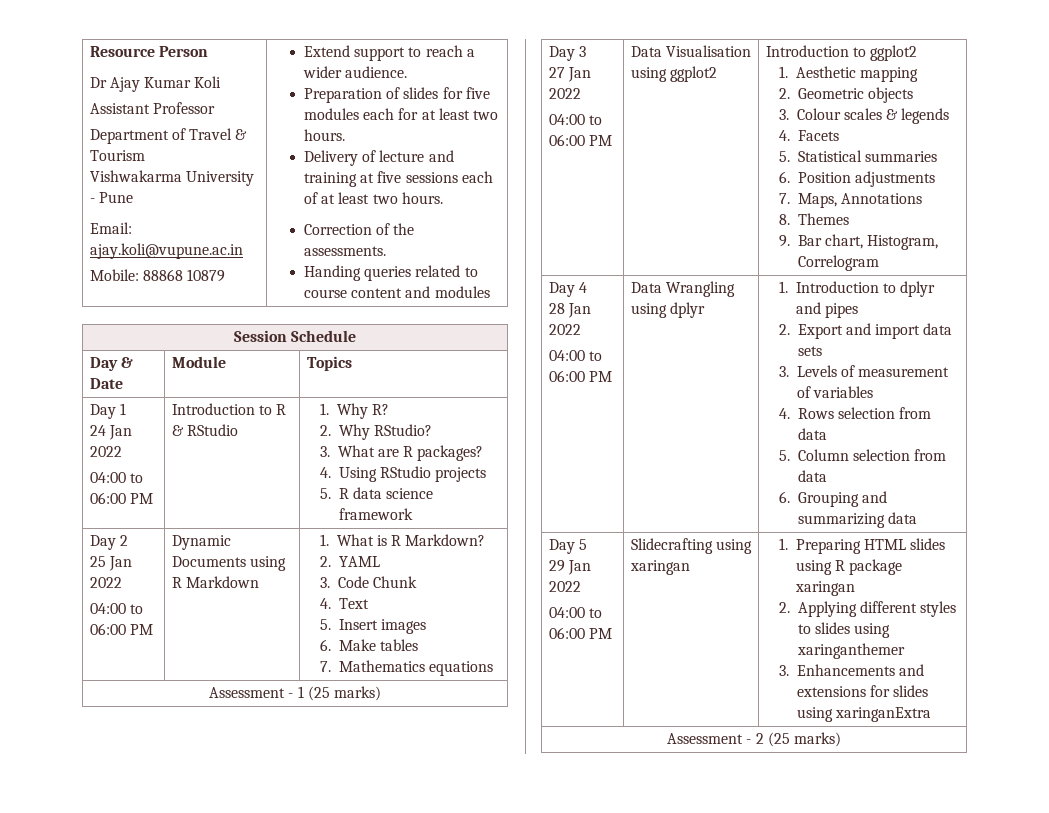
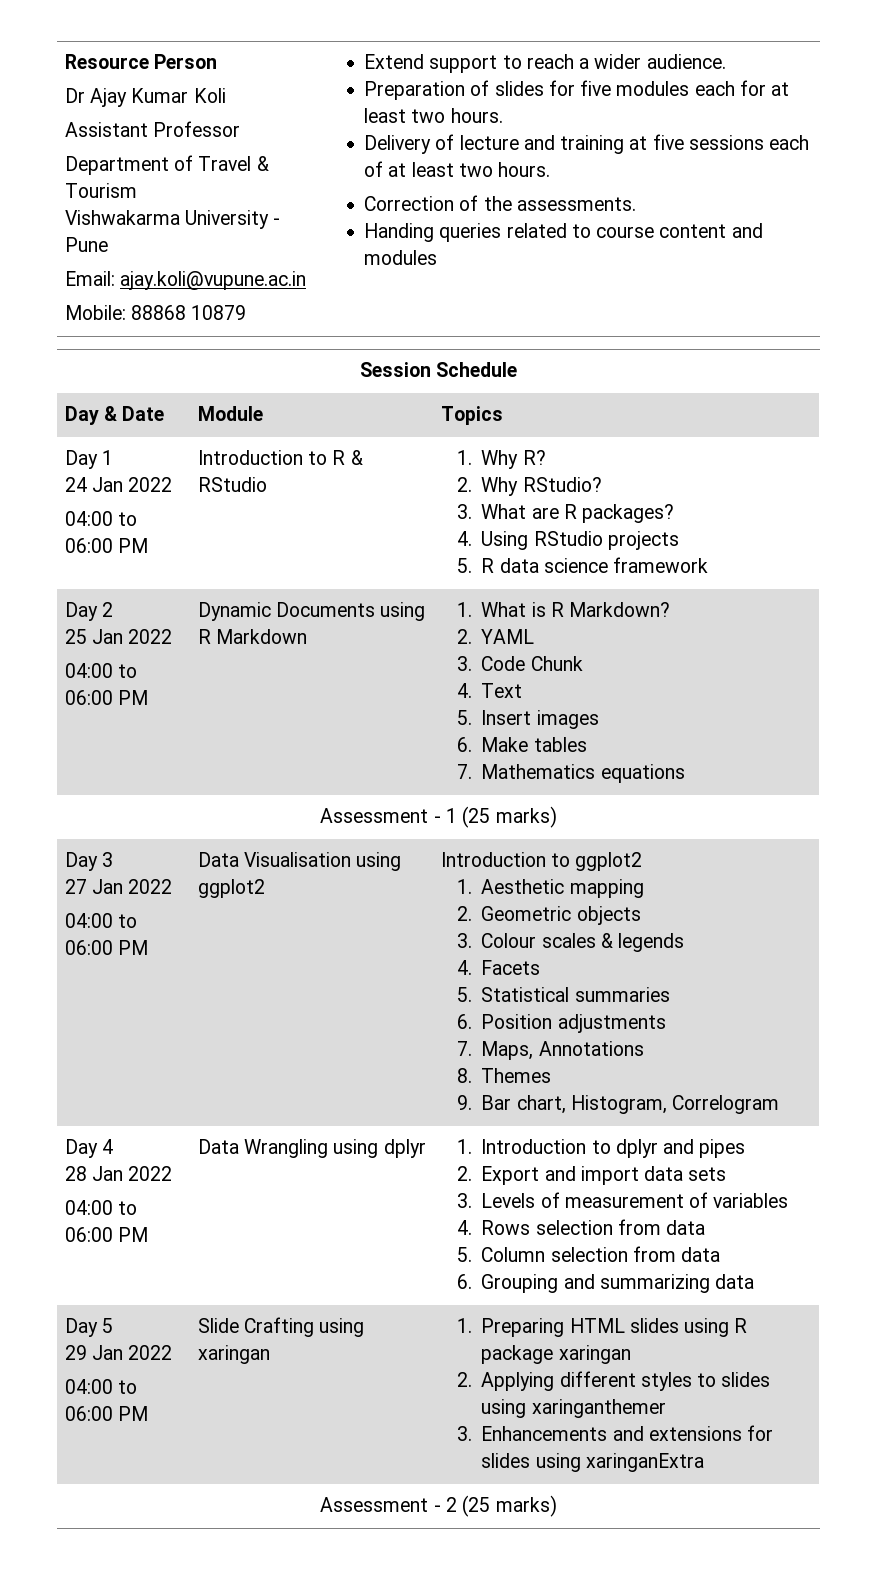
  Day 5
  29 Jan 2022
- 04:00 to 06:00 PM | Slidecrafting using xaringan | 1. Preparing HTML slides using R package xaringan
+ 04:00 to 06:00 PM | Slide Crafting using xaringan | 1. Preparing HTML slides using R package xaringan

